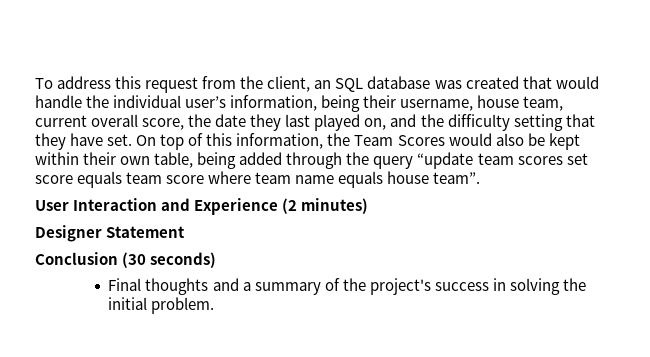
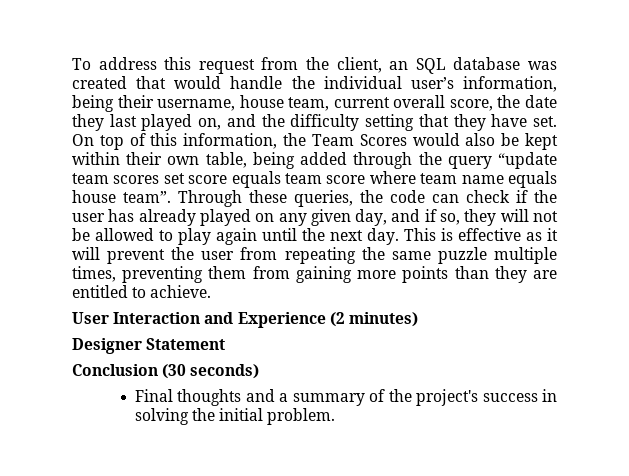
+ Through these queries, the code can check if the user has already played on any given day, and if so, they will not be allowed to play again until the next day. This is effective as it will prevent the user from repeating the same puzzle multiple times, preventing them from gaining more points than they are entitled to achieve.

